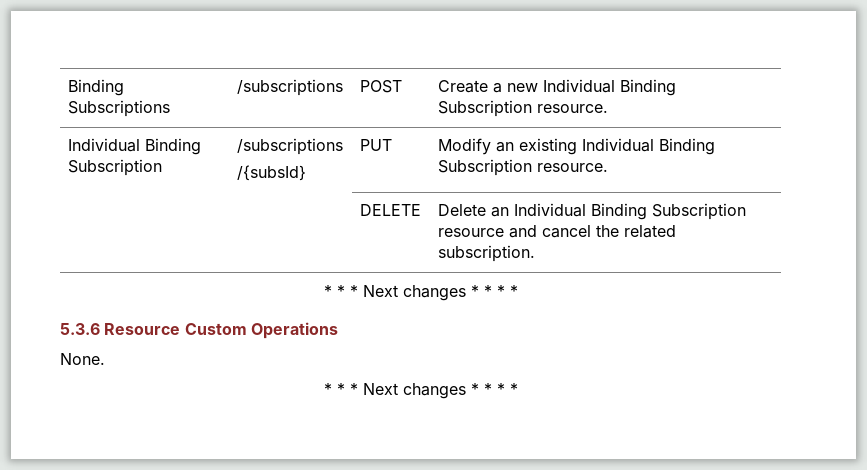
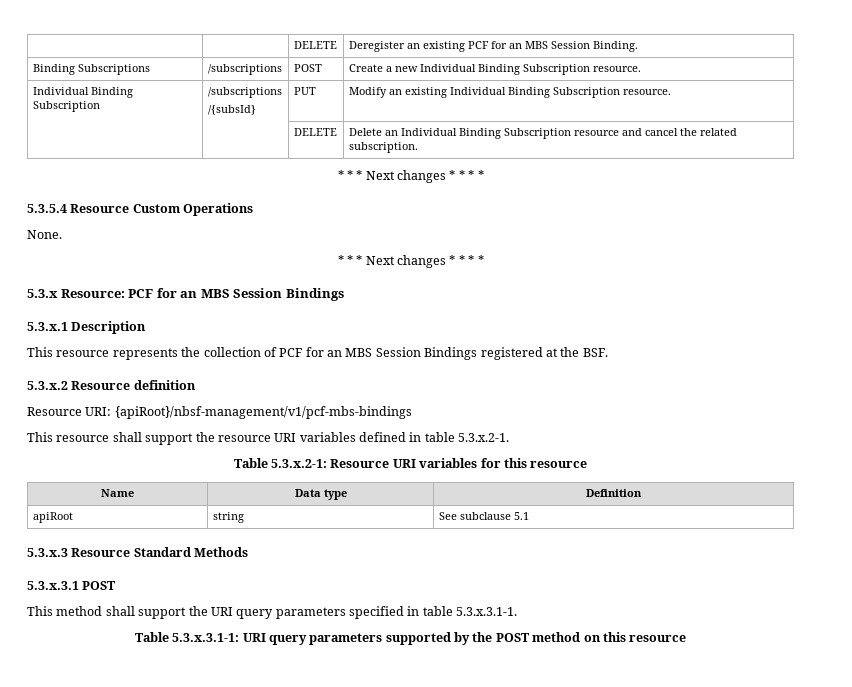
+ | | DELETE | Deregister an existing PCF for an MBS Session Binding.
- 5.3.6 Resource Custom Operations
+ 5.3.5.4 Resource Custom Operations
+ 5.3.x Resource: PCF for an MBS Session Bindings
+ 5.3.x.1 Description
+ This resource represents the collection of PCF for an MBS Session Bindings registered at the BSF.
+ 5.3.x.2 Resource definition
+ Resource URI: {apiRoot}/nbsf-management/v1/pcf-mbs-bindings
+ This resource shall support the resource URI variables defined in table 5.3.x.2-1.
+ Table 5.3.x.2-1: Resource URI variables for this resource
+ Name | Data type | Definition
+ apiRoot | string | See subclause 5.1
+ 5.3.x.3 Resource Standard Methods
+ 5.3.x.3.1 POST
+ This method shall support the URI query parameters specified in table 5.3.x.3.1-1.
+ Table 5.3.x.3.1-1: URI query parameters supported by the POST method on this resource

